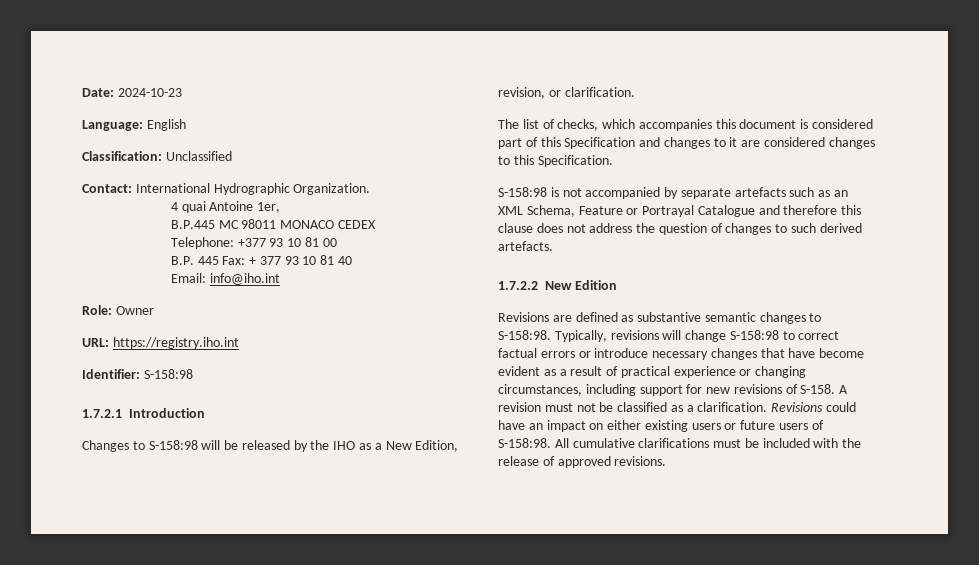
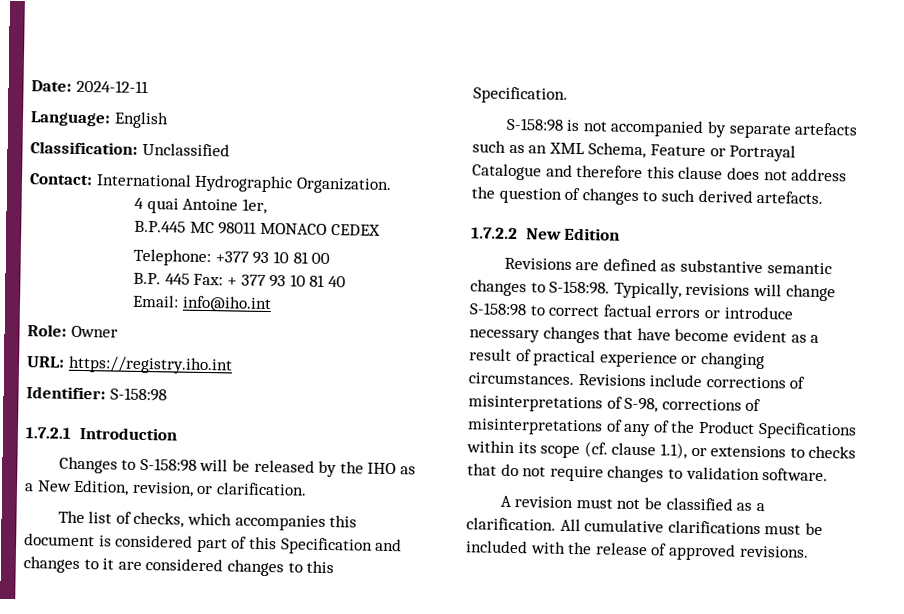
- Date: 2024-10-23
+ Date: 2024-12-11
- Typically, revisions will change S-158:98 to correct factual errors or introduce necessary changes that have become evident as a result of practical experience or changing circumstances, including support for new revisions of S-158. A revision must not be classified as a clarification.
+ Typically, revisions will change S-158:98 to correct factual errors or introduce necessary changes that have become evident as a result of practical experience or changing circumstances. Revisions include corrections of misinterpretations of S-98, corrections of misinterpretations of any of the Product Specifications within its scope (cf. clause 1.1), or extensions to checks that do not require changes to validation software.
+ A revision must not be classified as a clarification.
- Revisions could have an impact on either existing users or future users of S-158:98.

